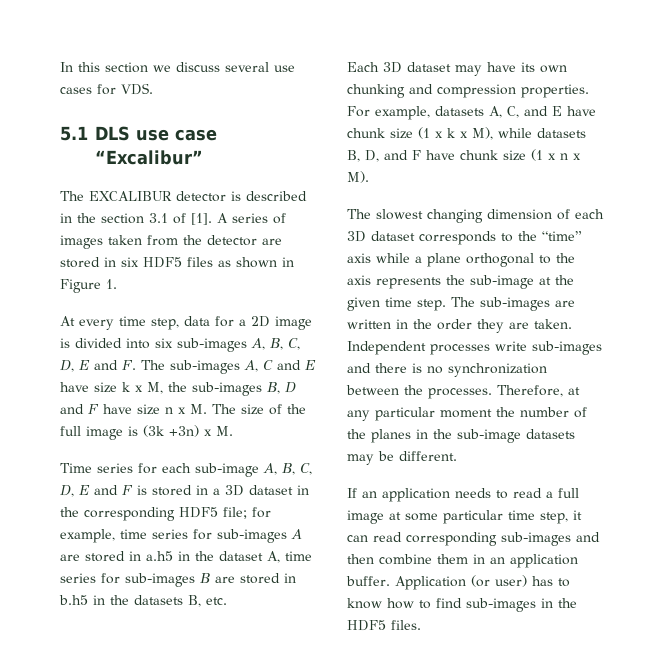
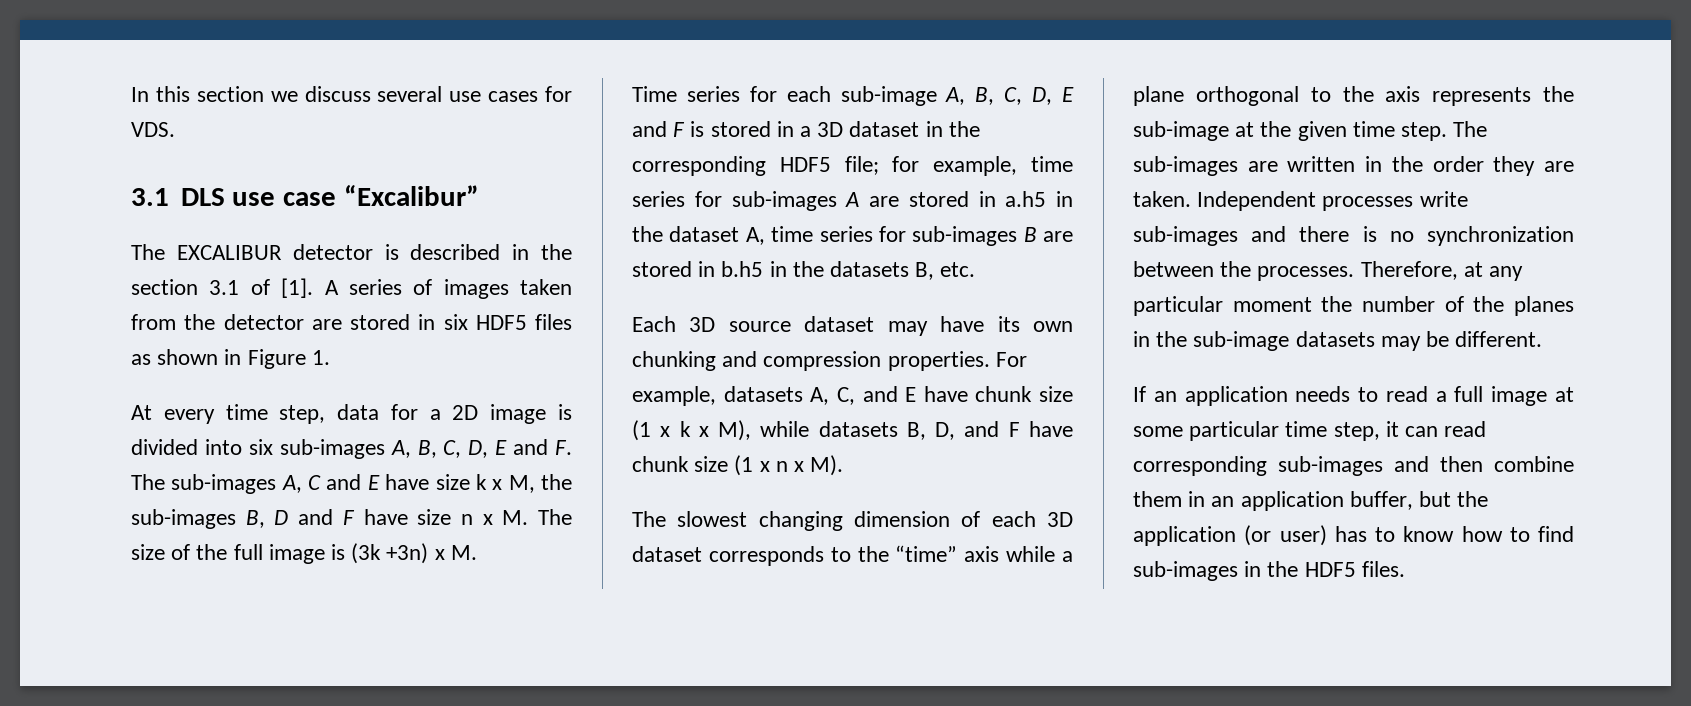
- 5.1 DLS use case “Excalibur”
+ 3.1 DLS use case “Excalibur”
- Each 3D dataset may have its own chunking and compression properties.
+ Each 3D source dataset may have its own chunking and compression properties.
- If an application needs to read a full image at some particular time step, it can read corresponding sub-images and then combine them in an application buffer. Application (or user) has to know how to find sub-images in the HDF5 files.
+ If an application needs to read a full image at some particular time step, it can read corresponding sub-images and then combine them in an application buffer, but the application (or user) has to know how to find sub-images in the HDF5 files.

